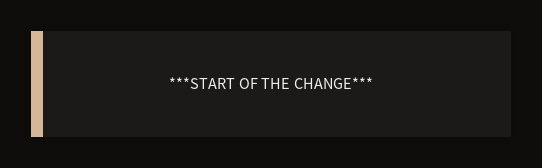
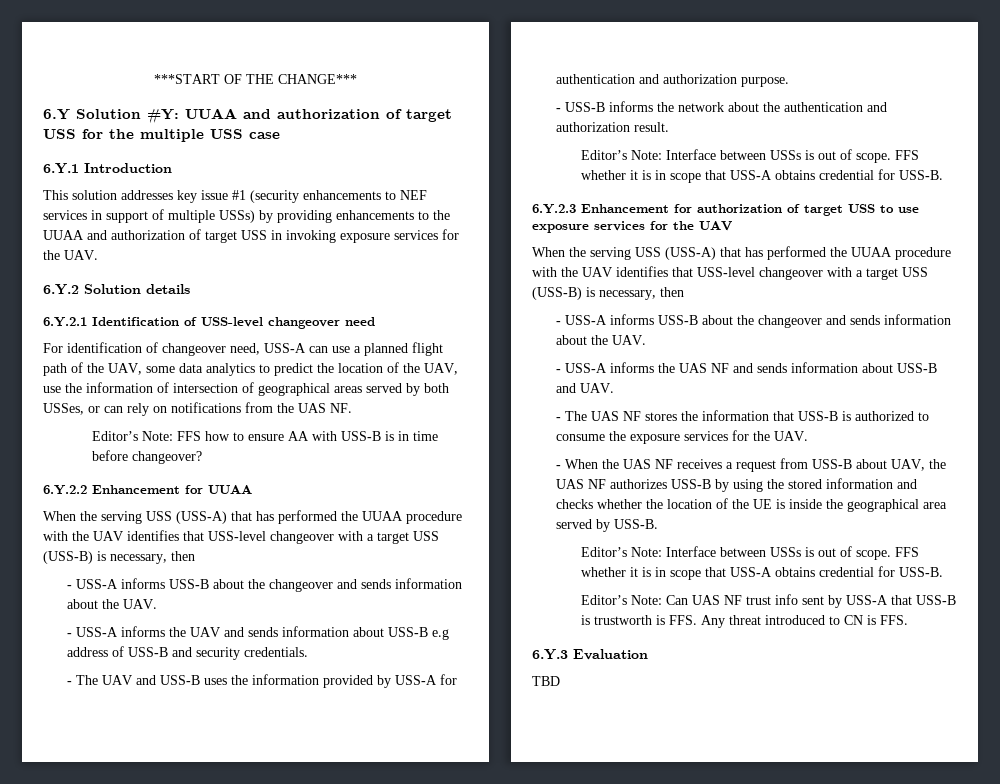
+ 6.Y Solution #Y: UUAA and authorization of target USS for the multiple USS case
+ 6.Y.1 Introduction
+ This solution addresses key issue #1 (security enhancements to NEF services in support of multiple USSs) by providing enhancements to the UUAA and authorization of target USS in invoking exposure services for the UAV.
+ 6.Y.2 Solution details
+ 6.Y.2.1 Identification of USS-level changeover need
+ For identification of changeover need, USS-A can use a planned flight path of the UAV, some data analytics to predict the location of the UAV, use the information of intersection of geographical areas served by both USSes, or can rely on notifications from the UAS NF.
+ Editor’s Note: FFS how to ensure AA with USS-B is in time before changeover?
+ 6.Y.2.2 Enhancement for UUAA
+ When the serving USS (USS-A) that has performed the UUAA procedure with the UAV identifies that USS-level changeover with a target USS (USS-B) is necessary, then
+ - USS-A informs USS-B about the changeover and sends information about the UAV.
+ - USS-A informs the UAV and sends information about USS-B e.g address of USS-B and security credentials.
+ - The UAV and USS-B uses the information provided by USS-A for authentication and authorization purpose.
+ - USS-B informs the network about the authentication and authorization result.
+ Editor’s Note: Interface between USSs is out of scope. FFS whether it is in scope that USS-A obtains credential for USS-B.
+ 6.Y.2.3 Enhancement for authorization of target USS to use exposure services for the UAV
+ When the serving USS (USS-A) that has performed the UUAA procedure with the UAV identifies that USS-level changeover with a target USS (USS-B) is necessary, then
+ - USS-A informs USS-B about the changeover and sends information about the UAV.
+ - USS-A informs the UAS NF and sends information about USS-B and UAV.
+ - The UAS NF stores the information that USS-B is authorized to consume the exposure services for the UAV.
+ - When the UAS NF receives a request from USS-B about UAV, the UAS NF authorizes USS-B by using the stored information and checks whether the location of the UE is inside the geographical area served by USS-B.
+ Editor’s Note: Interface between USSs is out of scope. FFS whether it is in scope that USS-A obtains credential for USS-B.
+ Editor’s Note: Can UAS NF trust info sent by USS-A that USS-B is trustworth is FFS. Any threat introduced to CN is FFS.
+ 6.Y.3 Evaluation
+ TBD

